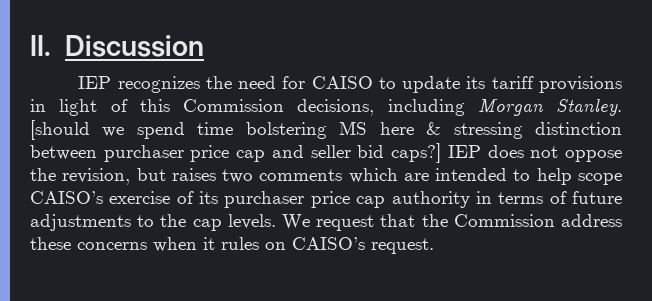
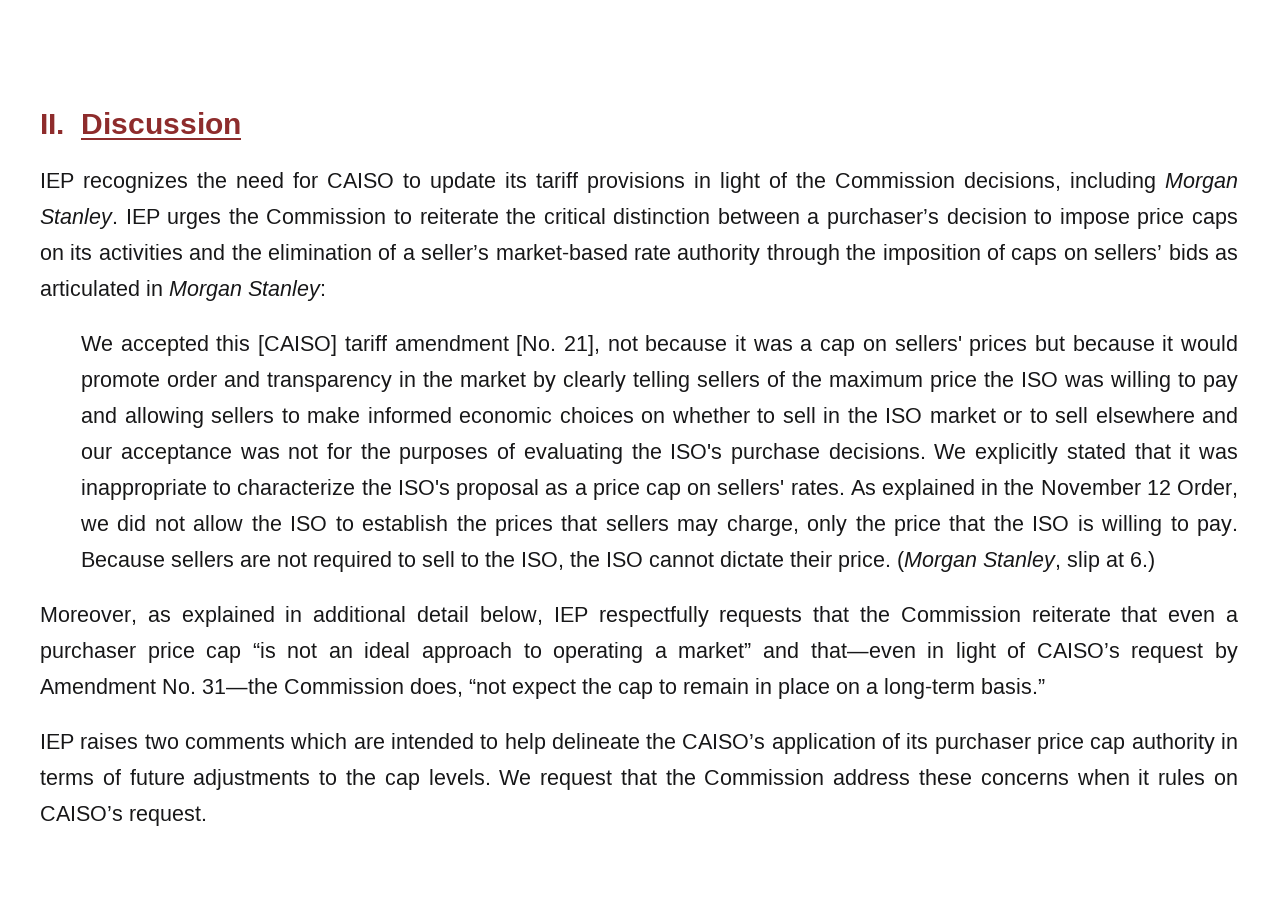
- IEP recognizes the need for CAISO to update its tariff provisions in light of this Commission decisions, including Morgan Stanley.
+ IEP recognizes the need for CAISO to update its tariff provisions in light of the Commission decisions, including Morgan Stanley.
- [should we spend time bolstering MS here & stressing distinction between purchaser price cap and seller bid caps?] IEP does not oppose the revision, but raises two comments which are intended to help scope CAISO’s exercise of its purchaser price cap authority in terms of future adjustments to the cap levels.
+ IEP urges the Commission to reiterate the critical distinction between a purchaser’s decision to impose price caps on its activities and the elimination of a seller’s market-based rate authority through the imposition of caps on sellers’ bids as articulated in Morgan Stanley:
+ We accepted this [CAISO] tariff amendment [No. 21], not because it was a cap on sellers' prices but because it would promote order and transparency in the market by clearly telling sellers of the maximum price the ISO was willing to pay and allowing sellers to make informed economic choices on whether to sell in the ISO market or to sell elsewhere and our acceptance was not for the purposes of evaluating the ISO's purchase decisions. We explicitly stated that it was inappropriate to characterize the ISO's proposal as a price cap on sellers' rates. As explained in the November 12 Order, we did not allow the ISO to establish the prices that sellers may charge, only the price that the ISO is willing to pay. Because sellers are not required to sell to the ISO, the ISO cannot dictate their price. (Morgan Stanley, slip at 6.)
+ Moreover, as explained in additional detail below, IEP respectfully requests that the Commission reiterate that even a purchaser price cap “is not an ideal approach to operating a market” and that—even in light of CAISO’s request by Amendment No. 31—the Commission does, “not expect the cap to remain in place on a long-term basis.”
+ IEP raises two comments which are intended to help delineate the CAISO’s application of its purchaser price cap authority in terms of future adjustments to the cap levels.

